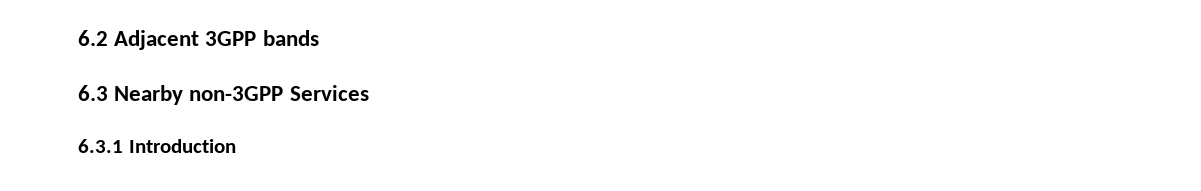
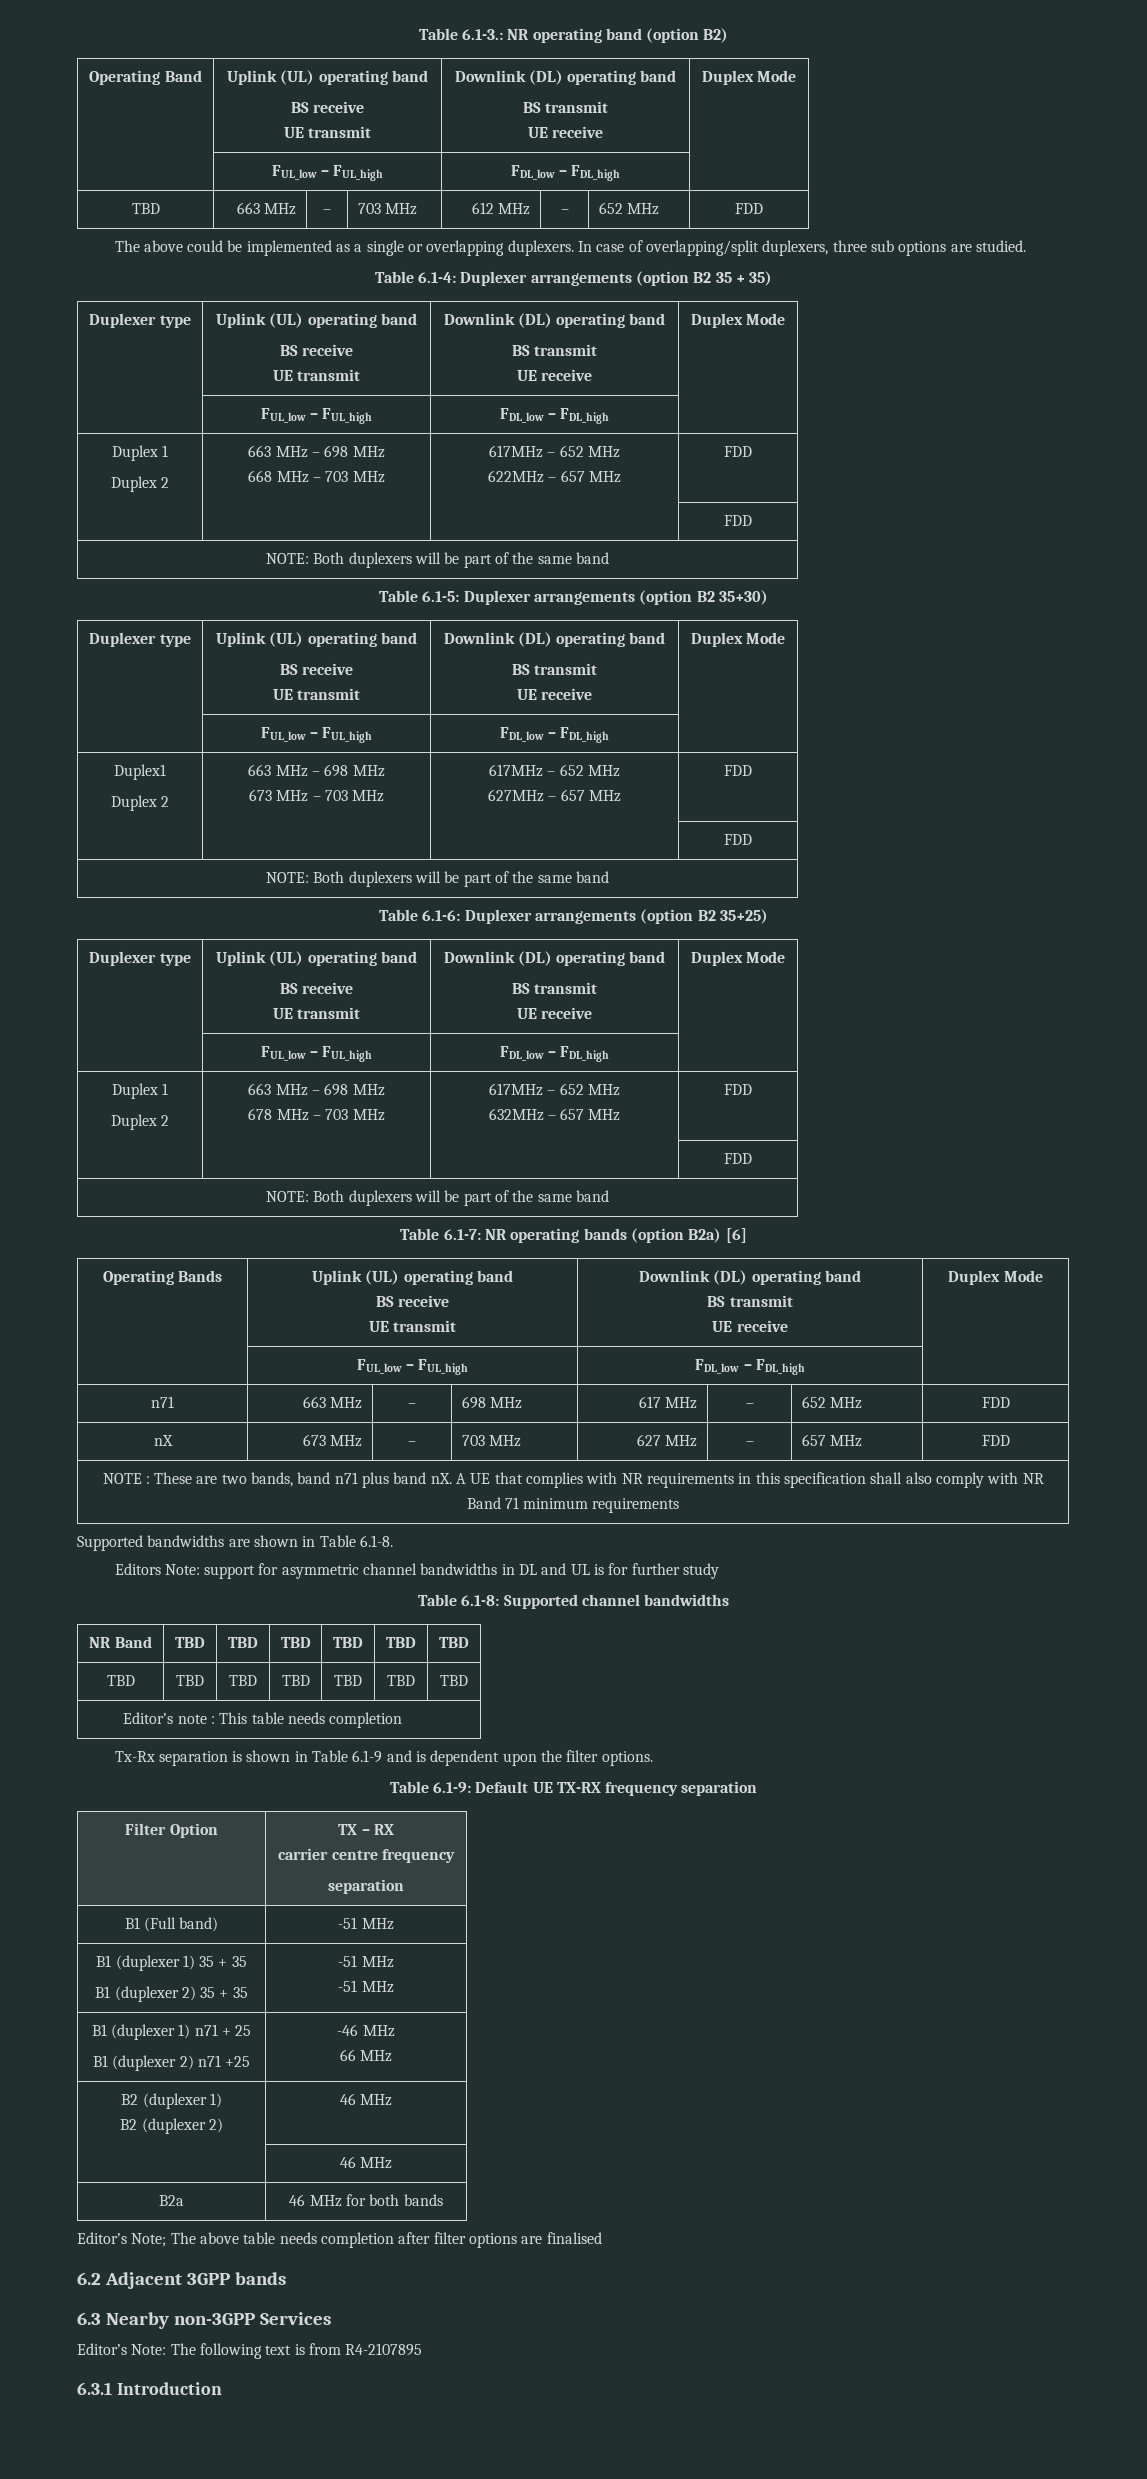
+ Table 6.1-3.: NR operating band (option B2)
+ Operating Band | Uplink (UL) operating band
+ BS receive
+ UE transmit | Downlink (DL) operating band
+ BS transmit
+ UE receive | Duplex Mode
+ | FUL_low – FUL_high | FDL_low – FDL_high |
+ TBD | 663 MHz | – | 703 MHz | 612 MHz | – | 652 MHz | FDD
+ The above could be implemented as a single or overlapping duplexers. In case of overlapping/split duplexers, three sub options are studied.
+ Table 6.1-4: Duplexer arrangements (option B2 35 + 35)
+ Duplexer type | Uplink (UL) operating band
+ BS receive
+ UE transmit | Downlink (DL) operating band
+ BS transmit
+ UE receive | Duplex Mode
+ | FUL_low – FUL_high | FDL_low – FDL_high |
+ Duplex 1
+ Duplex 2 | 663 MHz – 698 MHz
+ 668 MHz – 703 MHz | 617MHz – 652 MHz
+ 622MHz – 657 MHz | FDD
+ | | | FDD
+ NOTE: Both duplexers will be part of the same band
+ Table 6.1-5: Duplexer arrangements (option B2 35+30)
+ Duplexer type | Uplink (UL) operating band
+ BS receive
+ UE transmit | Downlink (DL) operating band
+ BS transmit
+ UE receive | Duplex Mode
+ | FUL_low – FUL_high | FDL_low – FDL_high |
+ Duplex1
+ Duplex 2 | 663 MHz – 698 MHz
+ 673 MHz – 703 MHz | 617MHz – 652 MHz
+ 627MHz – 657 MHz | FDD
+ | | | FDD
+ NOTE: Both duplexers will be part of the same band
+ Table 6.1-6: Duplexer arrangements (option B2 35+25)
+ Duplexer type | Uplink (UL) operating band
+ BS receive
+ UE transmit | Downlink (DL) operating band
+ BS transmit
+ UE receive | Duplex Mode
+ | FUL_low – FUL_high | FDL_low – FDL_high |
+ Duplex 1
+ Duplex 2 | 663 MHz – 698 MHz
+ 678 MHz – 703 MHz | 617MHz – 652 MHz
+ 632MHz – 657 MHz | FDD
+ | | | FDD
+ NOTE: Both duplexers will be part of the same band
+ Table 6.1-7: NR operating bands (option B2a) [6]
+ Operating Bands | Uplink (UL) operating band
+ BS receive
+ UE transmit | Downlink (DL) operating band
+ BS transmit
+ UE receive | Duplex Mode
+ | FUL_low – FUL_high | FDL_low – FDL_high |
+ n71 | 663 MHz | – | 698 MHz | 617 MHz | – | 652 MHz | FDD
+ nX | 673 MHz | – | 703 MHz | 627 MHz | – | 657 MHz | FDD
+ NOTE : These are two bands, band n71 plus band nX. A UE that complies with NR requirements in this specification shall also comply with NR Band 71 minimum requirements
+ Supported bandwidths are shown in Table 6.1-8.
+ Editors Note: support for asymmetric channel bandwidths in DL and UL is for further study
+ Table 6.1-8: Supported channel bandwidths
+ NR Band | TBD | TBD | TBD | TBD | TBD | TBD
+ TBD | TBD | TBD | TBD | TBD | TBD | TBD
+ Editor’s note : This table needs completion
+ Tx-Rx separation is shown in Table 6.1-9 and is dependent upon the filter options.
+ Table 6.1-9: Default UE TX-RX frequency separation
+ Filter Option | TX – RX
+ carrier centre frequency
+ separation
+ B1 (Full band) | -51 MHz
+ B1 (duplexer 1) 35 + 35
+ B1 (duplexer 2) 35 + 35 | -51 MHz
+ -51 MHz
+ B1 (duplexer 1) n71 + 25
+ B1 (duplexer 2) n71 +25 | -46 MHz
+ 66 MHz
+ B2 (duplexer 1)
+ B2 (duplexer 2) | 46 MHz
+ | 46 MHz
+ B2a | 46 MHz for both bands
+ Editor’s Note; The above table needs completion after filter options are finalised
+ Editor’s Note: The following text is from R4-2107895

